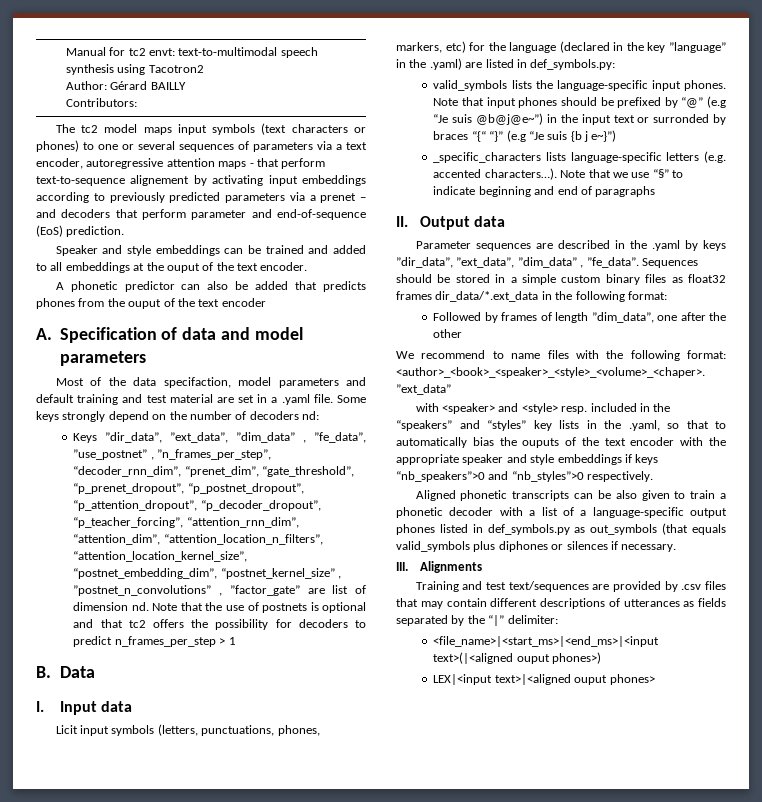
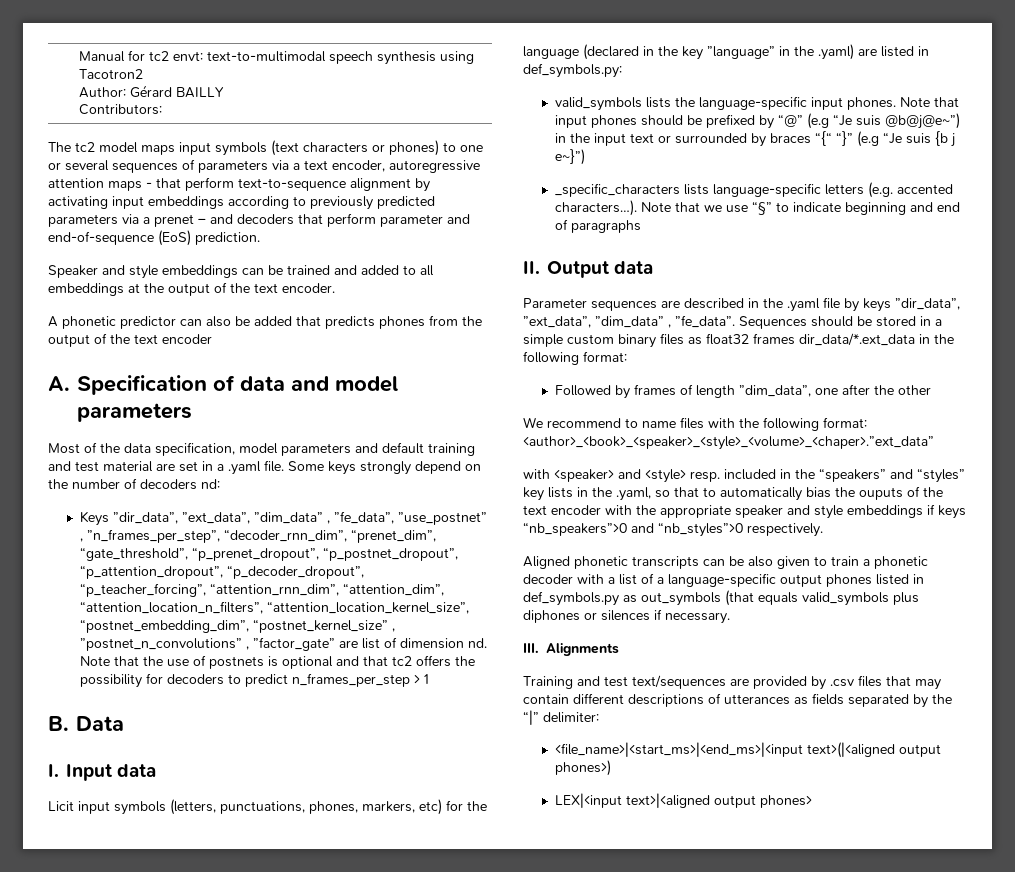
- The tc2 model maps input symbols (text characters or phones) to one or several sequences of parameters via a text encoder, autoregressive attention maps - that perform text-to-sequence alignement by activating input embeddings according to previously predicted parameters via a prenet – and decoders that perform parameter and end-of-sequence (EoS) prediction.
+ The tc2 model maps input symbols (text characters or phones) to one or several sequences of parameters via a text encoder, autoregressive attention maps - that perform text-to-sequence alignment by activating input embeddings according to previously predicted parameters via a prenet – and decoders that perform parameter and end-of-sequence (EoS) prediction.
- Speaker and style embeddings can be trained and added to all embeddings at the ouput of the text encoder.
+ Speaker and style embeddings can be trained and added to all embeddings at the output of the text encoder.
- A phonetic predictor can also be added that predicts phones from the ouput of the text encoder
+ A phonetic predictor can also be added that predicts phones from the output of the text encoder
- Most of the data specifaction, model parameters and default training and test material are set in a .yaml file.
+ Most of the data specification, model parameters and default training and test material are set in a .yaml file.
- Note that input phones should be prefixed by “@” (e.g “Je suis @b@j@e~”) in the input text or surronded by braces “{“ “}” (e.g “Je suis {b j e~}”)
+ Note that input phones should be prefixed by “@” (e.g “Je suis @b@j@e~”) in the input text or surrounded by braces “{“ “}” (e.g “Je suis {b j e~}”)
- Parameter sequences are described in the .yaml by keys ”dir_data”, ”ext_data”, ”dim_data” , ”fe_data”.
+ Parameter sequences are described in the .yaml file by keys ”dir_data”, ”ext_data”, ”dim_data” , ”fe_data”.
- <file_name>|<start_ms>|<end_ms>|<input text>(|<aligned ouput phones>)
+ <file_name>|<start_ms>|<end_ms>|<input text>(|<aligned output phones>)
- LEX|<input text>|<aligned ouput phones>
+ LEX|<input text>|<aligned output phones>

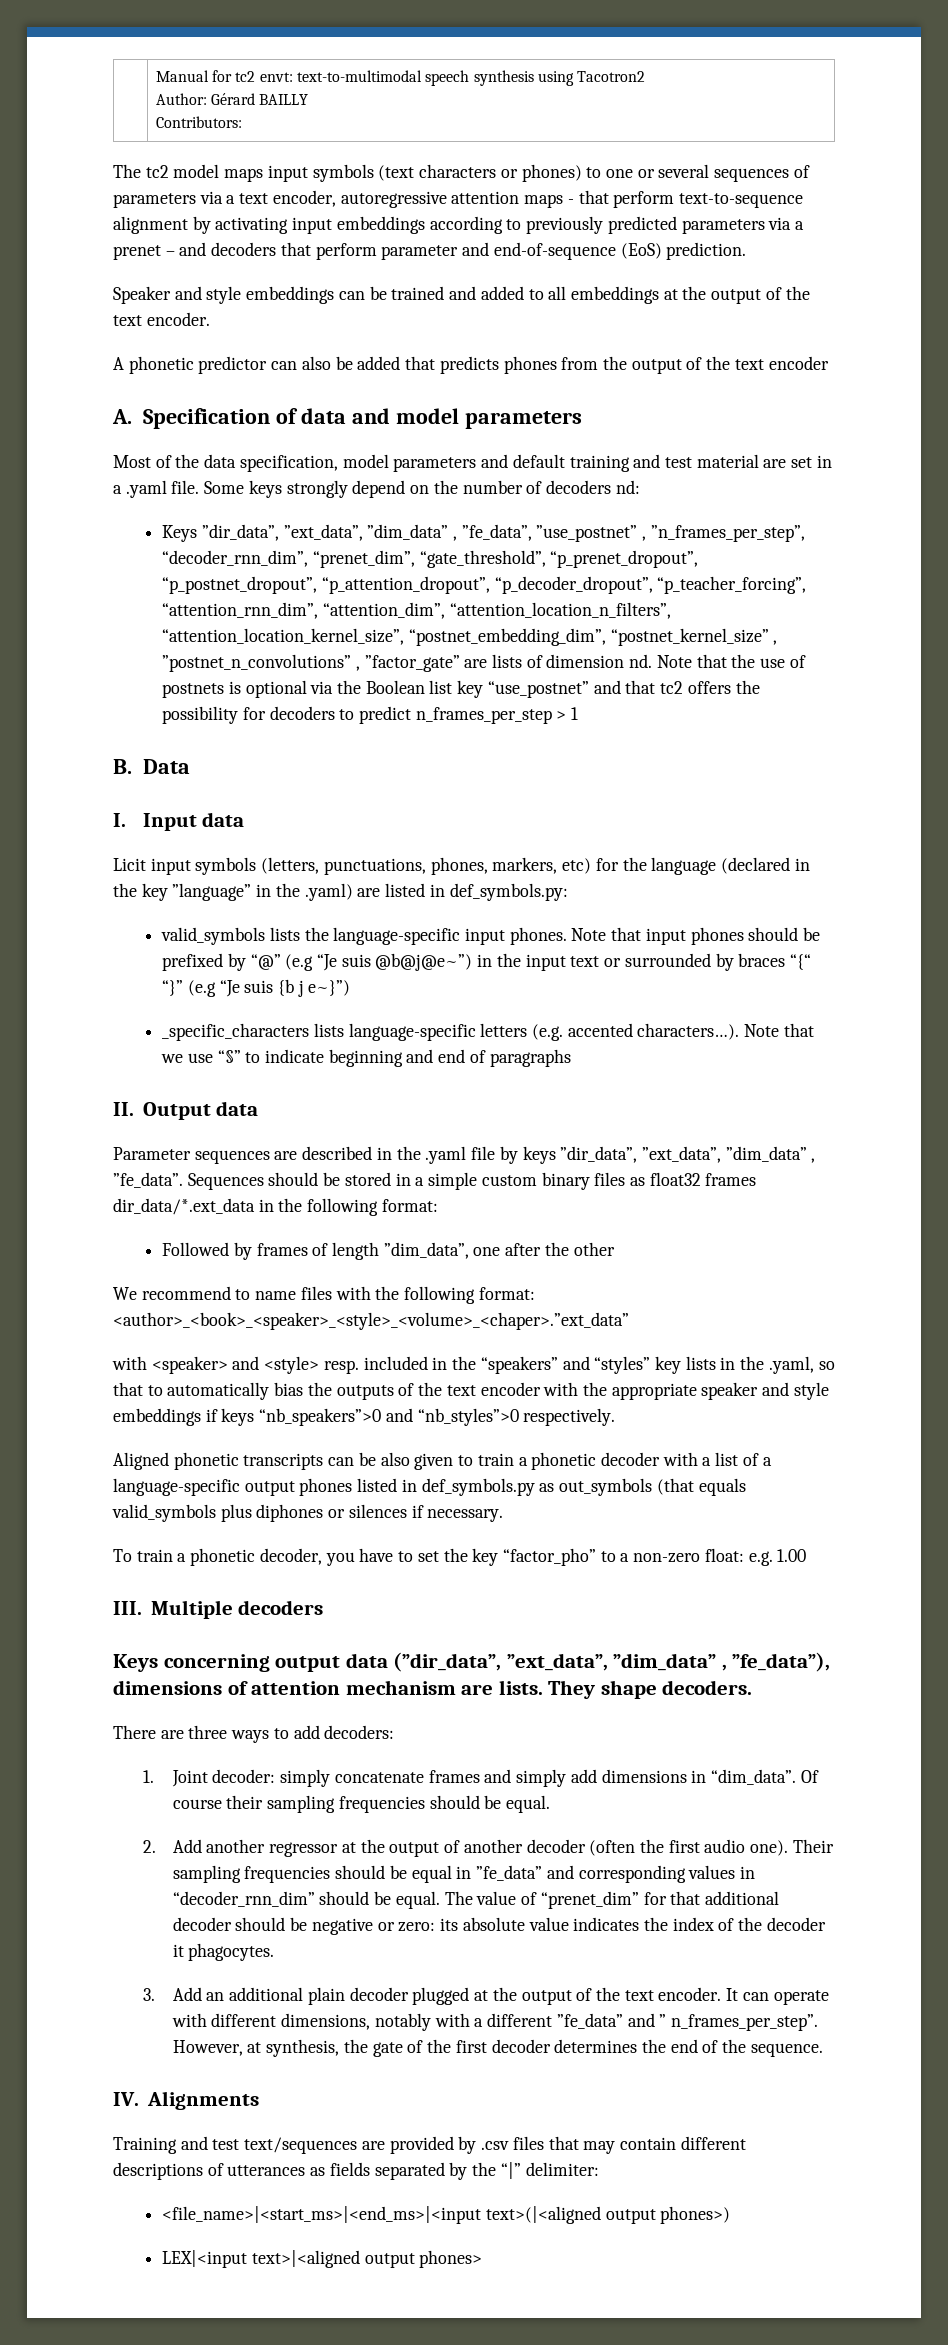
- Keys ”dir_data”, ”ext_data”, ”dim_data” , ”fe_data”, ”use_postnet” , ”n_frames_per_step”, “decoder_rnn_dim”, “prenet_dim”, “gate_threshold”, “p_prenet_dropout”, “p_postnet_dropout”, “p_attention_dropout”, “p_decoder_dropout”, “p_teacher_forcing”, “attention_rnn_dim”, “attention_dim”, “attention_location_n_filters”, “attention_location_kernel_size”, “postnet_embedding_dim”, “postnet_kernel_size” , ”postnet_n_convolutions” , ”factor_gate” are list of dimension nd.
+ Keys ”dir_data”, ”ext_data”, ”dim_data” , ”fe_data”, ”use_postnet” , ”n_frames_per_step”, “decoder_rnn_dim”, “prenet_dim”, “gate_threshold”, “p_prenet_dropout”, “p_postnet_dropout”, “p_attention_dropout”, “p_decoder_dropout”, “p_teacher_forcing”, “attention_rnn_dim”, “attention_dim”, “attention_location_n_filters”, “attention_location_kernel_size”, “postnet_embedding_dim”, “postnet_kernel_size” , ”postnet_n_convolutions” , ”factor_gate” are lists of dimension nd.
- Note that the use of postnets is optional and that tc2 offers the possibility for decoders to predict n_frames_per_step > 1
+ Note that the use of postnets is optional via the Boolean list key “use_postnet” and that tc2 offers the possibility for decoders to predict n_frames_per_step > 1
- with <speaker> and <style> resp. included in the “speakers” and “styles” key lists in the .yaml, so that to automatically bias the ouputs of the text encoder with the appropriate speaker and style embeddings if keys “nb_speakers”>0 and “nb_styles”>0 respectively.
+ with <speaker> and <style> resp. included in the “speakers” and “styles” key lists in the .yaml, so that to automatically bias the outputs of the text encoder with the appropriate speaker and style embeddings if keys “nb_speakers”>0 and “nb_styles”>0 respectively.
- III. Alignments
+ To train a phonetic decoder, you have to set the key “factor_pho” to a non-zero float: e.g. 1.00
+ III. Multiple decoders
+ Keys concerning output data (”dir_data”, ”ext_data”, ”dim_data” , ”fe_data”), dimensions of attention mechanism are lists. They shape decoders.
+ There are three ways to add decoders:
+ 1. Joint decoder: simply concatenate frames and simply add dimensions in “dim_data”. Of course their sampling frequencies should be equal.
+ 2. Add another regressor at the output of another decoder (often the first audio one). Their sampling frequencies should be equal in ”fe_data” and corresponding values in “decoder_rnn_dim” should be equal. The value of “prenet_dim” for that additional decoder should be negative or zero: its absolute value indicates the index of the decoder it phagocytes.
+ 3. Add an additional plain decoder plugged at the output of the text encoder. It can operate with different dimensions, notably with a different ”fe_data” and ” n_frames_per_step”. However, at synthesis, the gate of the first decoder determines the end of the sequence.
+ IV. Alignments

